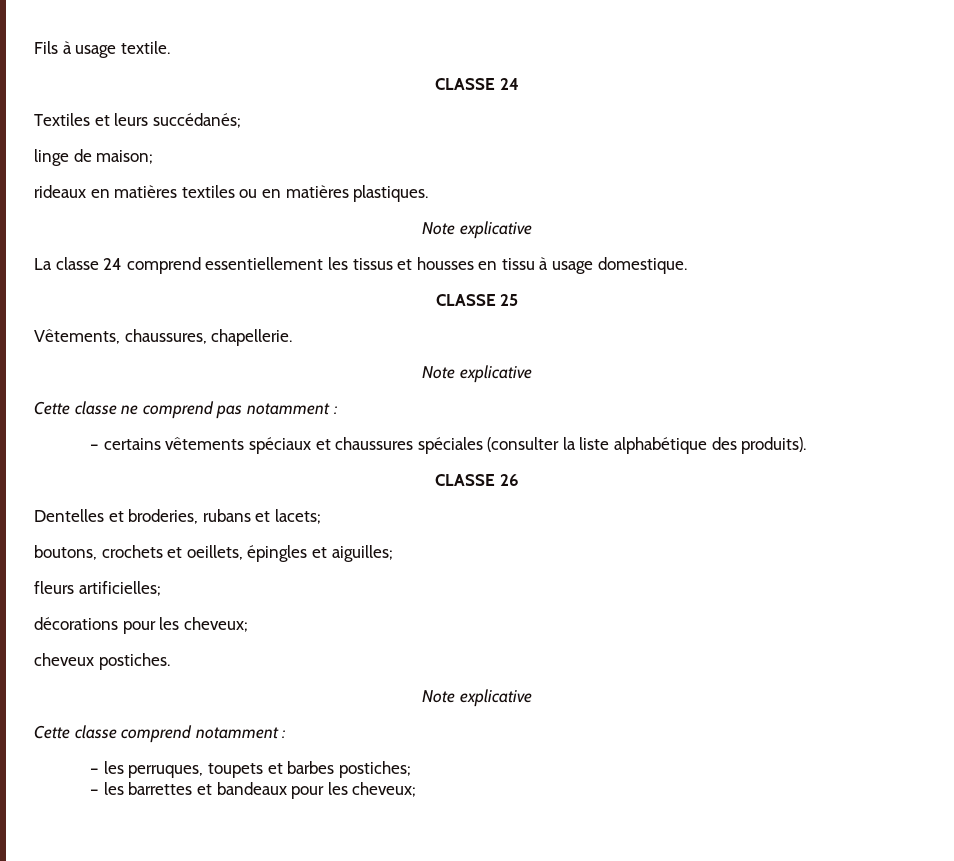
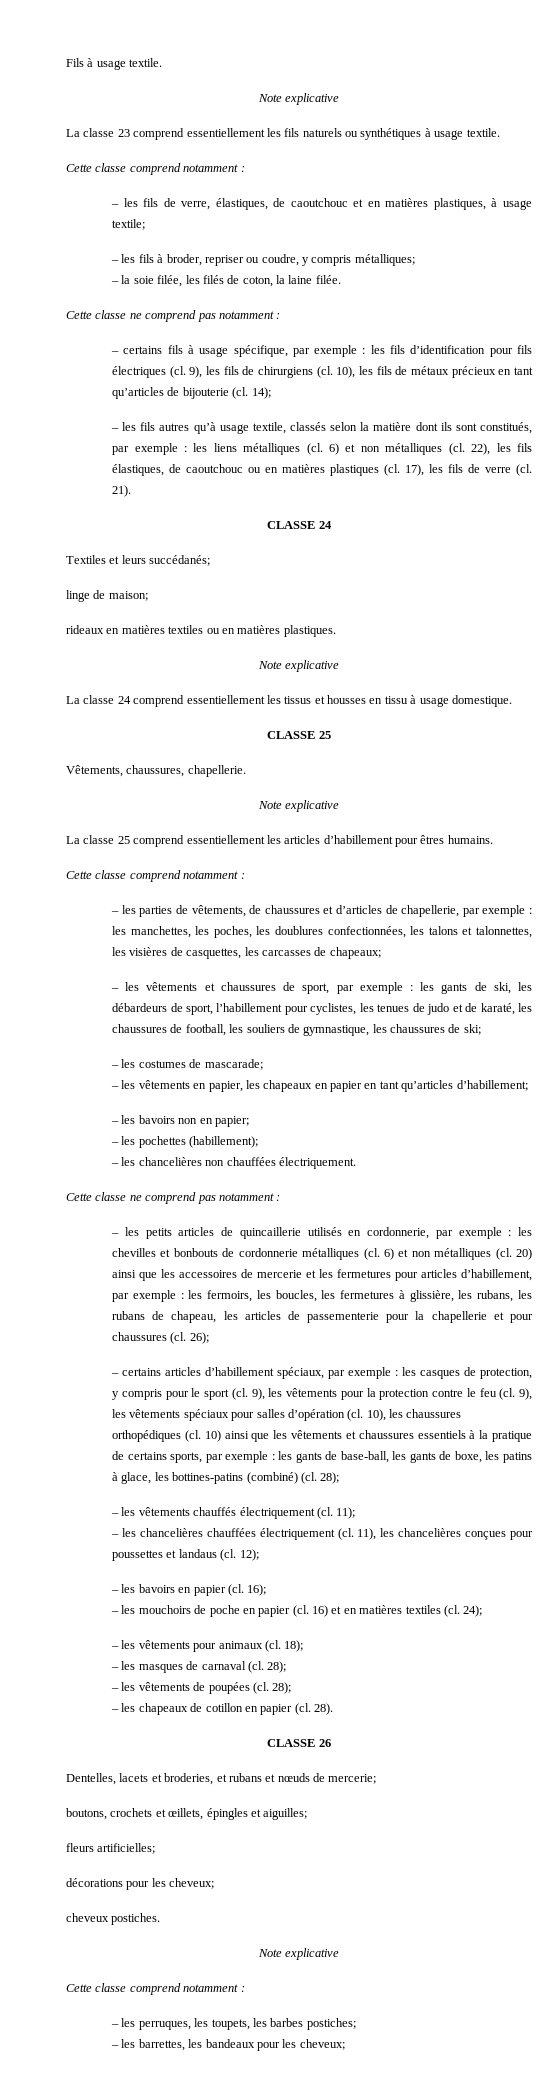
  Fils à usage textile.
+ Note explicative
+ La classe 23 comprend essentiellement les fils naturels ou synthétiques à usage textile.
+ Cette classe comprend notamment :
+ – les fils de verre, élastiques, de caoutchouc et en matières plastiques, à usage textile;
+ – les fils à broder, repriser ou coudre, y compris métalliques;
+ – la soie filée, les filés de coton, la laine filée.
+ Cette classe ne comprend pas notamment :
+ – certains fils à usage spécifique, par exemple : les fils d’identification pour fils électriques (cl. 9), les fils de chirurgiens (cl. 10), les fils de métaux précieux en tant qu’articles de bijouterie (cl. 14);
+ – les fils autres qu’à usage textile, classés selon la matière dont ils sont constitués, par exemple : les liens métalliques (cl. 6) et non métalliques (cl. 22), les fils élastiques, de caoutchouc ou en matières plastiques (cl. 17), les fils de verre (cl. 21).
+ La classe 25 comprend essentiellement les articles d’habillement pour êtres humains.
+ Cette classe comprend notamment :
+ – les parties de vêtements, de chaussures et d’articles de chapellerie, par exemple : les manchettes, les poches, les doublures confectionnées, les talons et talonnettes, les visières de casquettes, les carcasses de chapeaux;
+ – les vêtements et chaussures de sport, par exemple : les gants de ski, les débardeurs de sport, l’habillement pour cyclistes, les tenues de judo et de karaté, les chaussures de football, les souliers de gymnastique, les chaussures de ski;
+ – les costumes de mascarade;
+ – les vêtements en papier, les chapeaux en papier en tant qu’articles d’habillement;
+ – les bavoirs non en papier;
+ – les pochettes (habillement);
+ – les chancelières non chauffées électriquement.
  Cette classe ne comprend pas notamment :
- – certains vêtements spéciaux et chaussures spéciales (consulter la liste alphabétique des produits).
+ – les petits articles de quincaillerie utilisés en cordonnerie, par exemple : les chevilles et bonbouts de cordonnerie métalliques (cl. 6) et non métalliques (cl. 20) ainsi que les accessoires de mercerie et les fermetures pour articles d’habillement, par exemple : les fermoirs, les boucles, les fermetures à glissière, les rubans, les rubans de chapeau, les articles de passementerie pour la chapellerie et pour chaussures (cl. 26);
+ – certains articles d’habillement spéciaux, par exemple : les casques de protection, y compris pour le sport (cl. 9), les vêtements pour la protection contre le feu (cl. 9), les vêtements spéciaux pour salles d’opération (cl. 10), les chaussures orthopédiques (cl. 10) ainsi que les vêtements et chaussures essentiels à la pratique de certains sports, par exemple : les gants de base-ball, les gants de boxe, les patins à glace, les bottines-patins (combiné) (cl. 28);
+ – les vêtements chauffés électriquement (cl. 11);
+ – les chancelières chauffées électriquement (cl. 11), les chancelières conçues pour poussettes et landaus (cl. 12);
+ – les bavoirs en papier (cl. 16);
+ – les mouchoirs de poche en papier (cl. 16) et en matières textiles (cl. 24);
+ – les vêtements pour animaux (cl. 18);
+ – les masques de carnaval (cl. 28);
+ – les vêtements de poupées (cl. 28);
+ – les chapeaux de cotillon en papier (cl. 28).
- Dentelles et broderies, rubans et lacets;
+ Dentelles, lacets et broderies, et rubans et nœuds de mercerie;
- boutons, crochets et oeillets, épingles et aiguilles;
+ boutons, crochets et œillets, épingles et aiguilles;
- – les perruques, toupets et barbes postiches;
+ – les perruques, les toupets, les barbes postiches;
- – les barrettes et bandeaux pour les cheveux;
+ – les barrettes, les bandeaux pour les cheveux;

